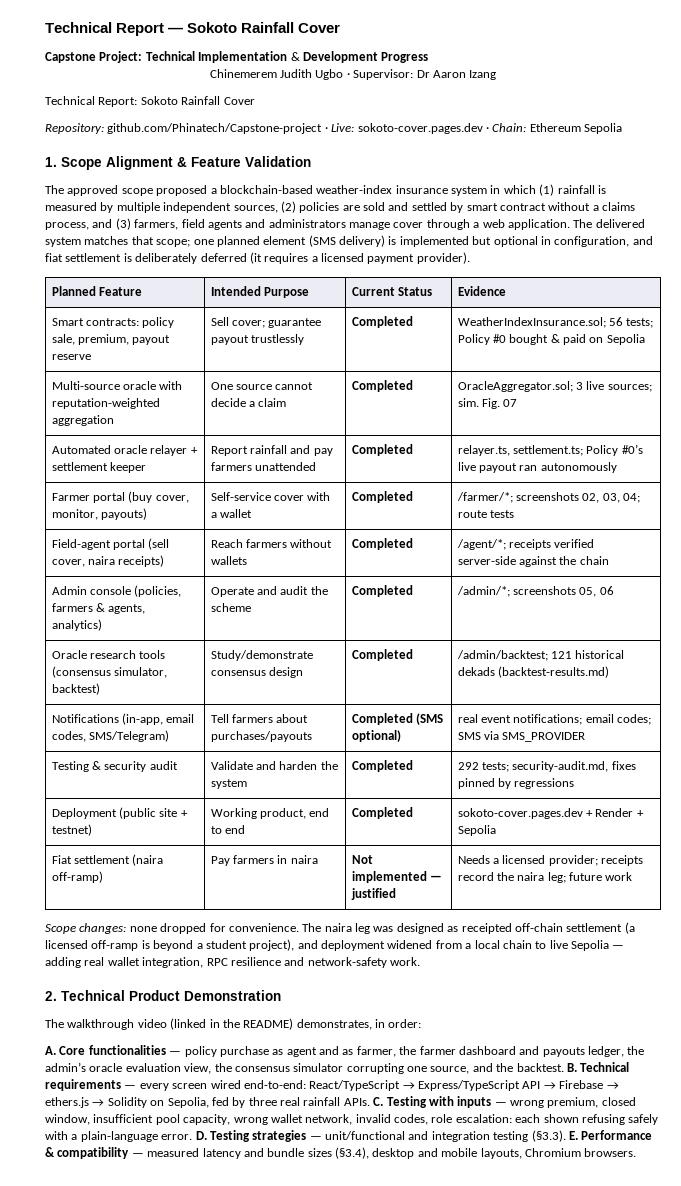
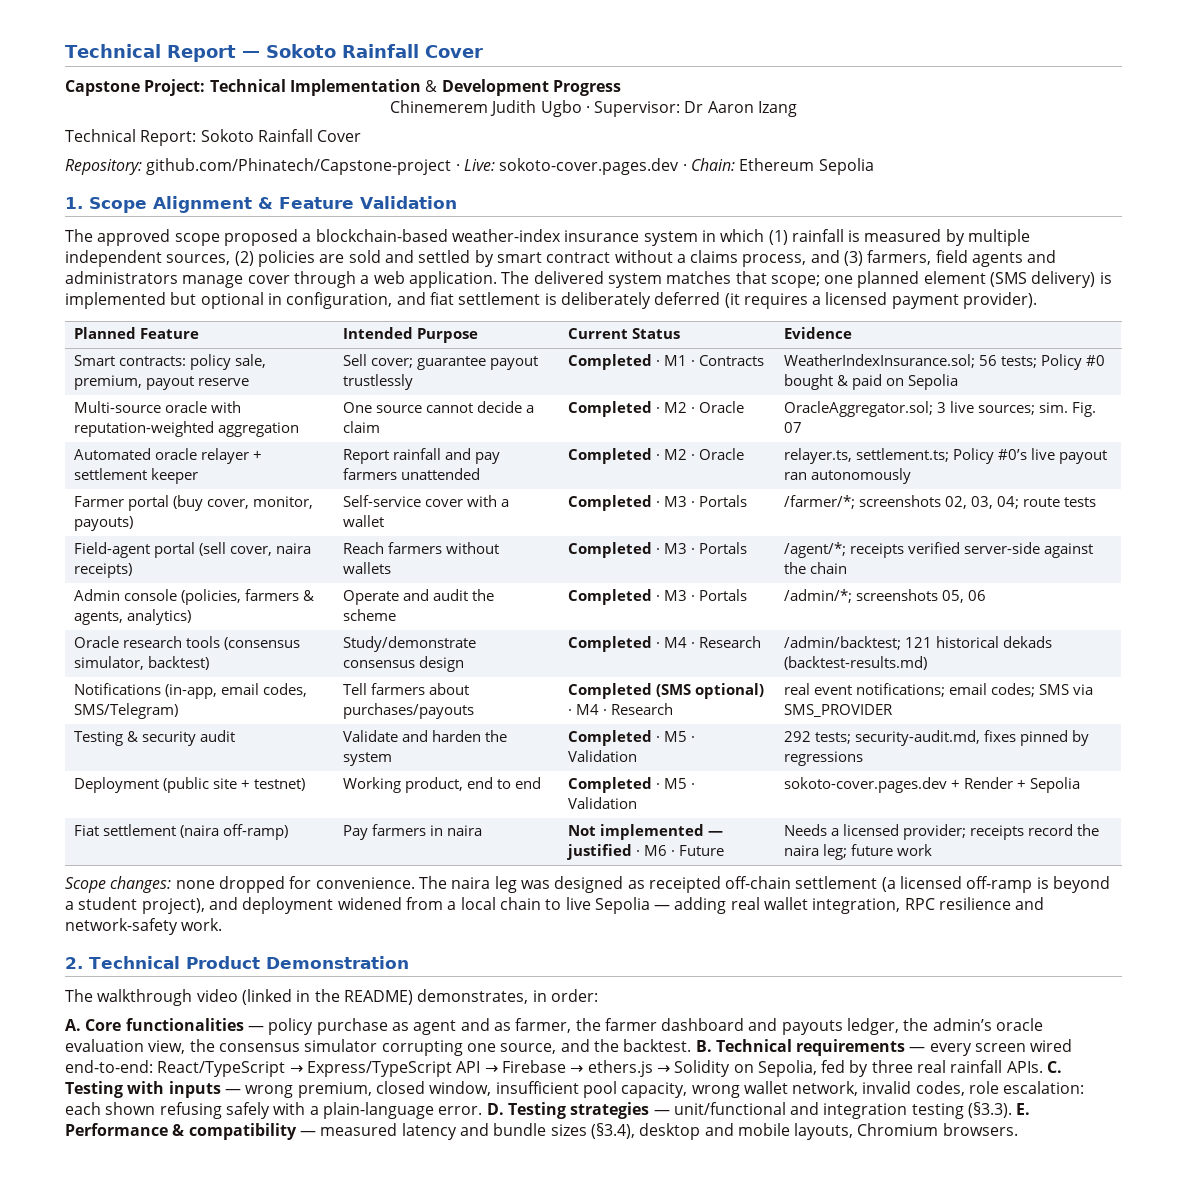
- Smart contracts: policy sale, premium, payout reserve | Sell cover; guarantee payout trustlessly | Completed | WeatherIndexInsurance.sol; 56 tests; Policy #0 bought & paid on Sepolia
+ Smart contracts: policy sale, premium, payout reserve | Sell cover; guarantee payout trustlessly | Completed · M1 · Contracts | WeatherIndexInsurance.sol; 56 tests; Policy #0 bought & paid on Sepolia
- Multi-source oracle with reputation-weighted aggregation | One source cannot decide a claim | Completed | OracleAggregator.sol; 3 live sources; sim. Fig. 07
+ Multi-source oracle with reputation-weighted aggregation | One source cannot decide a claim | Completed · M2 · Oracle | OracleAggregator.sol; 3 live sources; sim. Fig. 07
- Automated oracle relayer + settlement keeper | Report rainfall and pay farmers unattended | Completed | relayer.ts, settlement.ts; Policy #0’s live payout ran autonomously
+ Automated oracle relayer + settlement keeper | Report rainfall and pay farmers unattended | Completed · M2 · Oracle | relayer.ts, settlement.ts; Policy #0’s live payout ran autonomously
- Farmer portal (buy cover, monitor, payouts) | Self-service cover with a wallet | Completed | /farmer/*; screenshots 02, 03, 04; route tests
+ Farmer portal (buy cover, monitor, payouts) | Self-service cover with a wallet | Completed · M3 · Portals | /farmer/*; screenshots 02, 03, 04; route tests
- Field-agent portal (sell cover, naira receipts) | Reach farmers without wallets | Completed | /agent/*; receipts verified server-side against the chain
+ Field-agent portal (sell cover, naira receipts) | Reach farmers without wallets | Completed · M3 · Portals | /agent/*; receipts verified server-side against the chain
- Admin console (policies, farmers & agents, analytics) | Operate and audit the scheme | Completed | /admin/*; screenshots 05, 06
+ Admin console (policies, farmers & agents, analytics) | Operate and audit the scheme | Completed · M3 · Portals | /admin/*; screenshots 05, 06
- Oracle research tools (consensus simulator, backtest) | Study/demonstrate consensus design | Completed | /admin/backtest; 121 historical dekads (backtest-results.md)
+ Oracle research tools (consensus simulator, backtest) | Study/demonstrate consensus design | Completed · M4 · Research | /admin/backtest; 121 historical dekads (backtest-results.md)
- Notifications (in-app, email codes, SMS/Telegram) | Tell farmers about purchases/payouts | Completed (SMS optional) | real event notifications; email codes; SMS via SMS_PROVIDER
+ Notifications (in-app, email codes, SMS/Telegram) | Tell farmers about purchases/payouts | Completed (SMS optional) · M4 · Research | real event notifications; email codes; SMS via SMS_PROVIDER
- Testing & security audit | Validate and harden the system | Completed | 292 tests; security-audit.md, fixes pinned by regressions
+ Testing & security audit | Validate and harden the system | Completed · M5 · Validation | 292 tests; security-audit.md, fixes pinned by regressions
- Deployment (public site + testnet) | Working product, end to end | Completed | sokoto-cover.pages.dev + Render + Sepolia
+ Deployment (public site + testnet) | Working product, end to end | Completed · M5 · Validation | sokoto-cover.pages.dev + Render + Sepolia
- Fiat settlement (naira off-ramp) | Pay farmers in naira | Not implemented — justified | Needs a licensed provider; receipts record the naira leg; future work
+ Fiat settlement (naira off-ramp) | Pay farmers in naira | Not implemented — justified · M6 · Future | Needs a licensed provider; receipts record the naira leg; future work

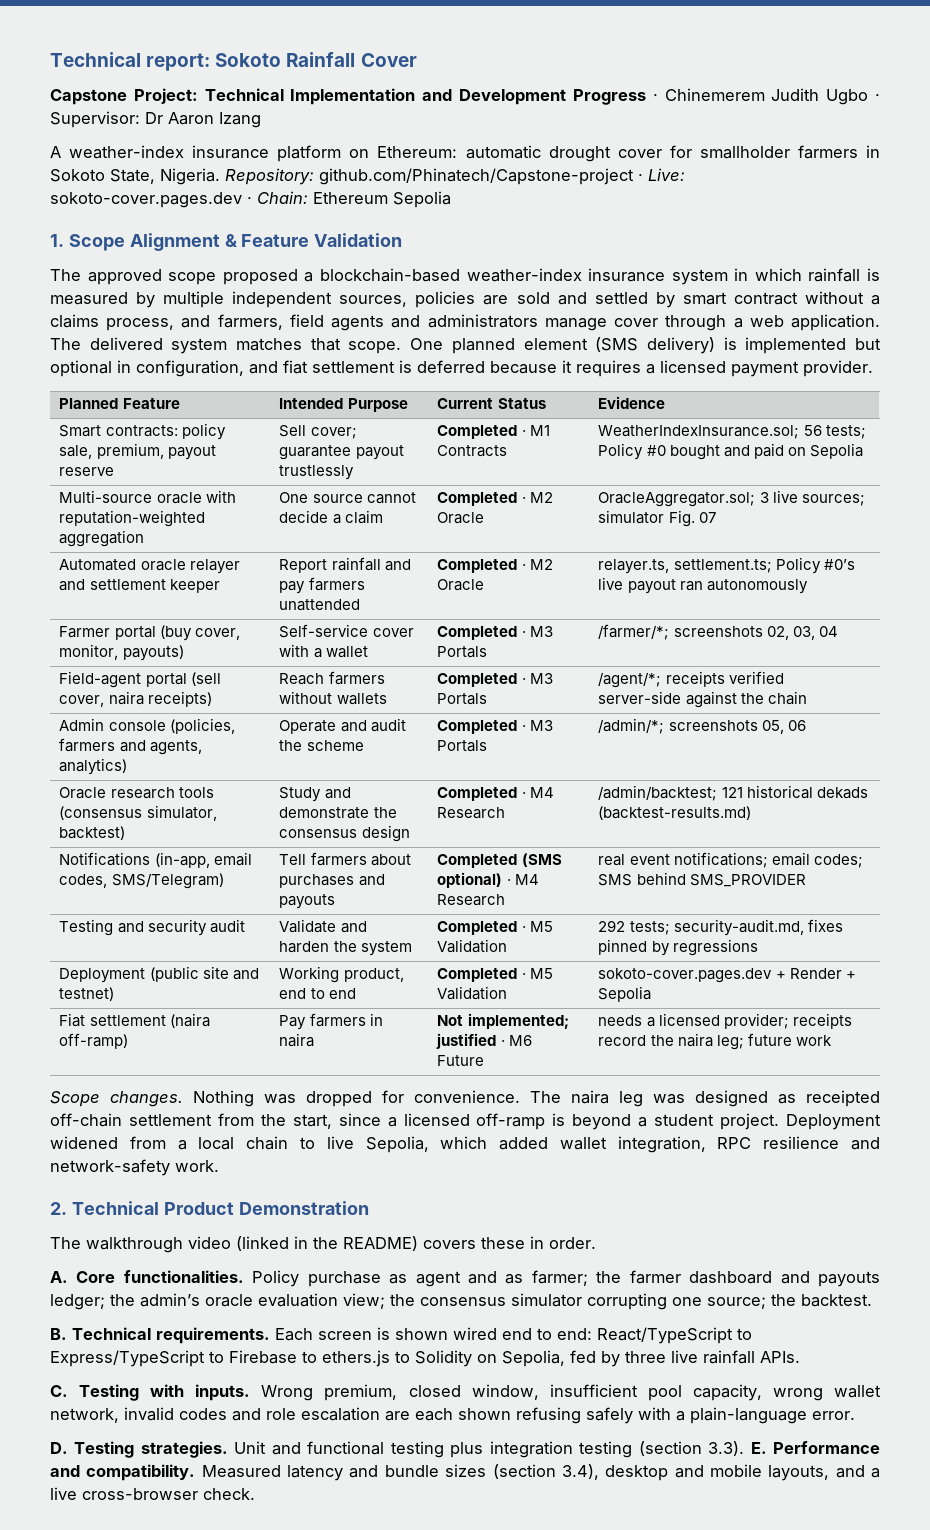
- Technical Report — Sokoto Rainfall Cover
+ Technical report: Sokoto Rainfall Cover
- Capstone Project: Technical Implementation & Development Progress
- Chinemerem Judith Ugbo · Supervisor: Dr Aaron Izang
+ Capstone Project: Technical Implementation and Development Progress · Chinemerem Judith Ugbo · Supervisor: Dr Aaron Izang
- Technical Report: Sokoto Rainfall Cover
- Repository: github.com/Phinatech/Capstone-project · Live: sokoto-cover.pages.dev · Chain: Ethereum Sepolia
+ A weather-index insurance platform on Ethereum: automatic drought cover for smallholder farmers in Sokoto State, Nigeria. Repository: github.com/Phinatech/Capstone-project · Live: sokoto-cover.pages.dev · Chain: Ethereum Sepolia
- The approved scope proposed a blockchain-based weather-index insurance system in which (1) rainfall is measured by multiple independent sources, (2) policies are sold and settled by smart contract without a claims process, and (3) farmers, field agents and administrators manage cover through a web application.
+ The approved scope proposed a blockchain-based weather-index insurance system in which rainfall is measured by multiple independent sources, policies are sold and settled by smart contract without a claims process, and farmers, field agents and administrators manage cover through a web application.
- The delivered system matches that scope; one planned element (SMS delivery) is implemented but optional in configuration, and fiat settlement is deliberately deferred (it requires a licensed payment provider).
+ The delivered system matches that scope. One planned element (SMS delivery) is implemented but optional in configuration, and fiat settlement is deferred because it requires a licensed payment provider.
- Smart contracts: policy sale, premium, payout reserve | Sell cover; guarantee payout trustlessly | Completed · M1 · Contracts | WeatherIndexInsurance.sol; 56 tests; Policy #0 bought & paid on Sepolia
+ Smart contracts: policy sale, premium, payout reserve | Sell cover; guarantee payout trustlessly | Completed · M1 Contracts | WeatherIndexInsurance.sol; 56 tests; Policy #0 bought and paid on Sepolia
- Multi-source oracle with reputation-weighted aggregation | One source cannot decide a claim | Completed · M2 · Oracle | OracleAggregator.sol; 3 live sources; sim. Fig. 07
+ Multi-source oracle with reputation-weighted aggregation | One source cannot decide a claim | Completed · M2 Oracle | OracleAggregator.sol; 3 live sources; simulator Fig. 07
- Automated oracle relayer + settlement keeper | Report rainfall and pay farmers unattended | Completed · M2 · Oracle | relayer.ts, settlement.ts; Policy #0’s live payout ran autonomously
+ Automated oracle relayer and settlement keeper | Report rainfall and pay farmers unattended | Completed · M2 Oracle | relayer.ts, settlement.ts; Policy #0’s live payout ran autonomously
- Farmer portal (buy cover, monitor, payouts) | Self-service cover with a wallet | Completed · M3 · Portals | /farmer/*; screenshots 02, 03, 04; route tests
+ Farmer portal (buy cover, monitor, payouts) | Self-service cover with a wallet | Completed · M3 Portals | /farmer/*; screenshots 02, 03, 04
- Field-agent portal (sell cover, naira receipts) | Reach farmers without wallets | Completed · M3 · Portals | /agent/*; receipts verified server-side against the chain
+ Field-agent portal (sell cover, naira receipts) | Reach farmers without wallets | Completed · M3 Portals | /agent/*; receipts verified server-side against the chain
- Admin console (policies, farmers & agents, analytics) | Operate and audit the scheme | Completed · M3 · Portals | /admin/*; screenshots 05, 06
+ Admin console (policies, farmers and agents, analytics) | Operate and audit the scheme | Completed · M3 Portals | /admin/*; screenshots 05, 06
- Oracle research tools (consensus simulator, backtest) | Study/demonstrate consensus design | Completed · M4 · Research | /admin/backtest; 121 historical dekads (backtest-results.md)
+ Oracle research tools (consensus simulator, backtest) | Study and demonstrate the consensus design | Completed · M4 Research | /admin/backtest; 121 historical dekads (backtest-results.md)
- Notifications (in-app, email codes, SMS/Telegram) | Tell farmers about purchases/payouts | Completed (SMS optional) · M4 · Research | real event notifications; email codes; SMS via SMS_PROVIDER
+ Notifications (in-app, email codes, SMS/Telegram) | Tell farmers about purchases and payouts | Completed (SMS optional) · M4 Research | real event notifications; email codes; SMS behind SMS_PROVIDER
- Testing & security audit | Validate and harden the system | Completed · M5 · Validation | 292 tests; security-audit.md, fixes pinned by regressions
+ Testing and security audit | Validate and harden the system | Completed · M5 Validation | 292 tests; security-audit.md, fixes pinned by regressions
- Deployment (public site + testnet) | Working product, end to end | Completed · M5 · Validation | sokoto-cover.pages.dev + Render + Sepolia
+ Deployment (public site and testnet) | Working product, end to end | Completed · M5 Validation | sokoto-cover.pages.dev + Render + Sepolia
- Fiat settlement (naira off-ramp) | Pay farmers in naira | Not implemented — justified · M6 · Future | Needs a licensed provider; receipts record the naira leg; future work
+ Fiat settlement (naira off-ramp) | Pay farmers in naira | Not implemented; justified · M6 Future | needs a licensed provider; receipts record the naira leg; future work
- Scope changes: none dropped for convenience.
+ Scope changes. Nothing was dropped for convenience.
- The naira leg was designed as receipted off-chain settlement (a licensed off-ramp is beyond a student project), and deployment widened from a local chain to live Sepolia — adding real wallet integration, RPC resilience and network-safety work.
+ The naira leg was designed as receipted off-chain settlement from the start, since a licensed off-ramp is beyond a student project. Deployment widened from a local chain to live Sepolia, which added wallet integration, RPC resilience and network-safety work.
- The walkthrough video (linked in the README) demonstrates, in order:
+ The walkthrough video (linked in the README) covers these in order.
- A. Core functionalities — policy purchase as agent and as farmer, the farmer dashboard and payouts ledger, the admin’s oracle evaluation view, the consensus simulator corrupting one source, and the backtest. B. Technical requirements — every screen wired end-to-end: React/TypeScript → Express/TypeScript API → Firebase → ethers.js → Solidity on Sepolia, fed by three real rainfall APIs. C. Testing with inputs — wrong premium, closed window, insufficient pool capacity, wrong wallet network, invalid codes, role escalation: each shown refusing safely with a plain-language error. D. Testing strategies — unit/functional and integration testing (§3.3). E. Performance & compatibility — measured latency and bundle sizes (§3.4), desktop and mobile layouts, Chromium browsers.
+ A. Core functionalities. Policy purchase as agent and as farmer; the farmer dashboard and payouts ledger; the admin’s oracle evaluation view; the consensus simulator corrupting one source; the backtest.
+ B. Technical requirements. Each screen is shown wired end to end: React/TypeScript to Express/TypeScript to Firebase to ethers.js to Solidity on Sepolia, fed by three live rainfall APIs.
+ C. Testing with inputs. Wrong premium, closed window, insufficient pool capacity, wrong wallet network, invalid codes and role escalation are each shown refusing safely with a plain-language error.
+ D. Testing strategies. Unit and functional testing plus integration testing (section 3.3). E. Performance and compatibility. Measured latency and bundle sizes (section 3.4), desktop and mobile layouts, and a live cross-browser check.

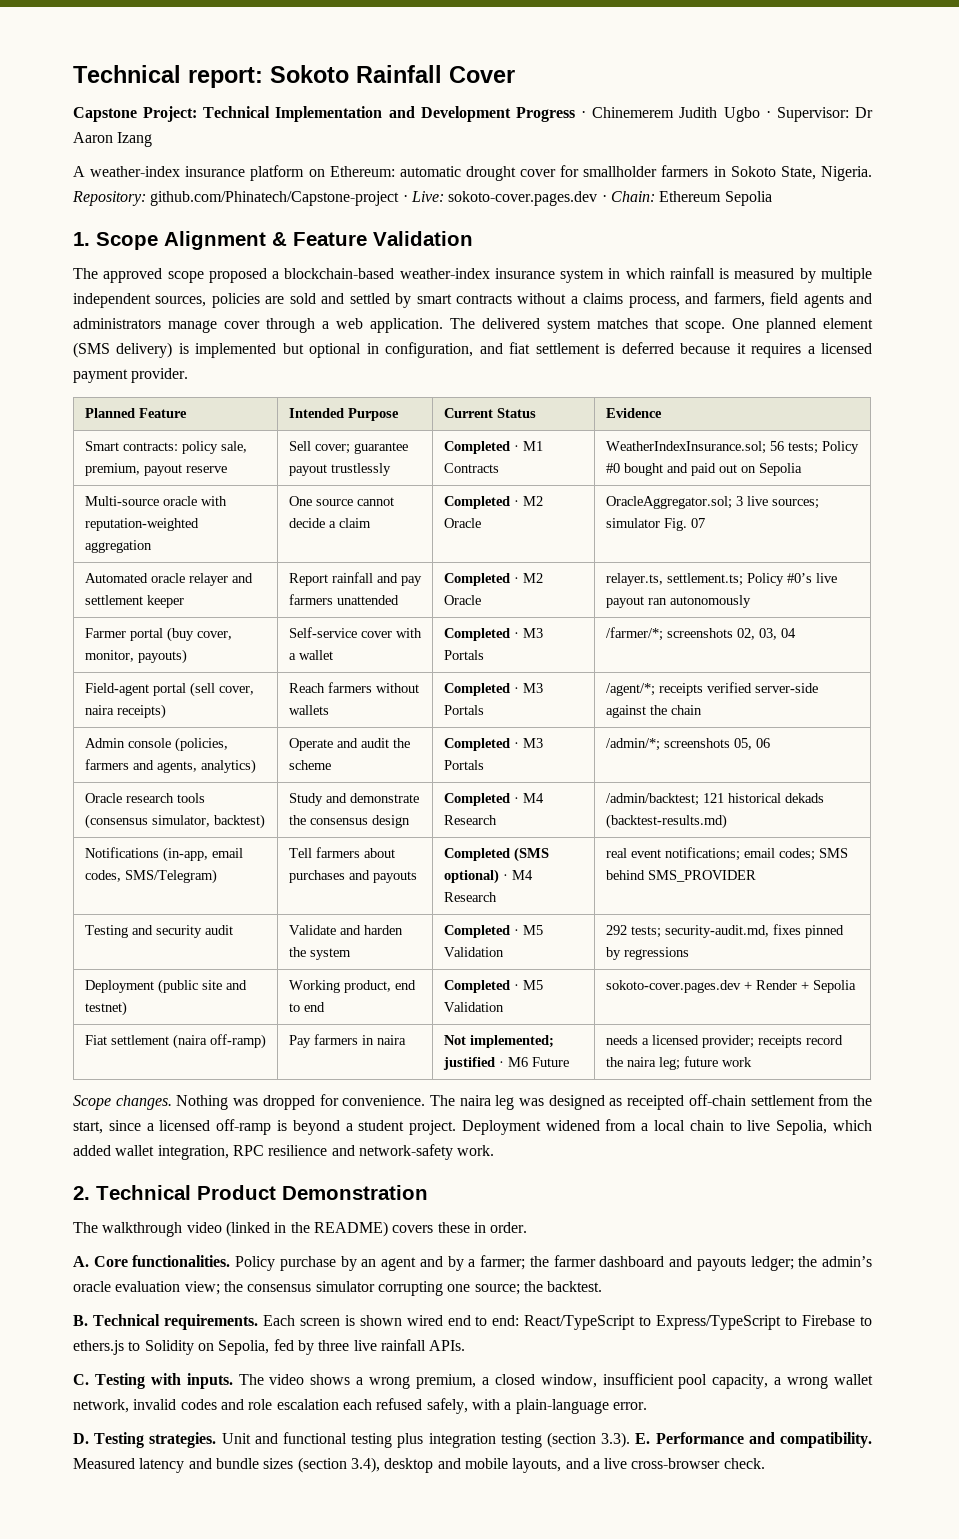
- The approved scope proposed a blockchain-based weather-index insurance system in which rainfall is measured by multiple independent sources, policies are sold and settled by smart contract without a claims process, and farmers, field agents and administrators manage cover through a web application.
+ The approved scope proposed a blockchain-based weather-index insurance system in which rainfall is measured by multiple independent sources, policies are sold and settled by smart contracts without a claims process, and farmers, field agents and administrators manage cover through a web application.
- Smart contracts: policy sale, premium, payout reserve | Sell cover; guarantee payout trustlessly | Completed · M1 Contracts | WeatherIndexInsurance.sol; 56 tests; Policy #0 bought and paid on Sepolia
+ Smart contracts: policy sale, premium, payout reserve | Sell cover; guarantee payout trustlessly | Completed · M1 Contracts | WeatherIndexInsurance.sol; 56 tests; Policy #0 bought and paid out on Sepolia
- Policy purchase as agent and as farmer; the farmer dashboard and payouts ledger; the admin’s oracle evaluation view; the consensus simulator corrupting one source; the backtest.
+ Policy purchase by an agent and by a farmer; the farmer dashboard and payouts ledger; the admin’s oracle evaluation view; the consensus simulator corrupting one source; the backtest.
- Wrong premium, closed window, insufficient pool capacity, wrong wallet network, invalid codes and role escalation are each shown refusing safely with a plain-language error.
+ The video shows a wrong premium, a closed window, insufficient pool capacity, a wrong wallet network, invalid codes and role escalation each refused safely, with a plain-language error.

